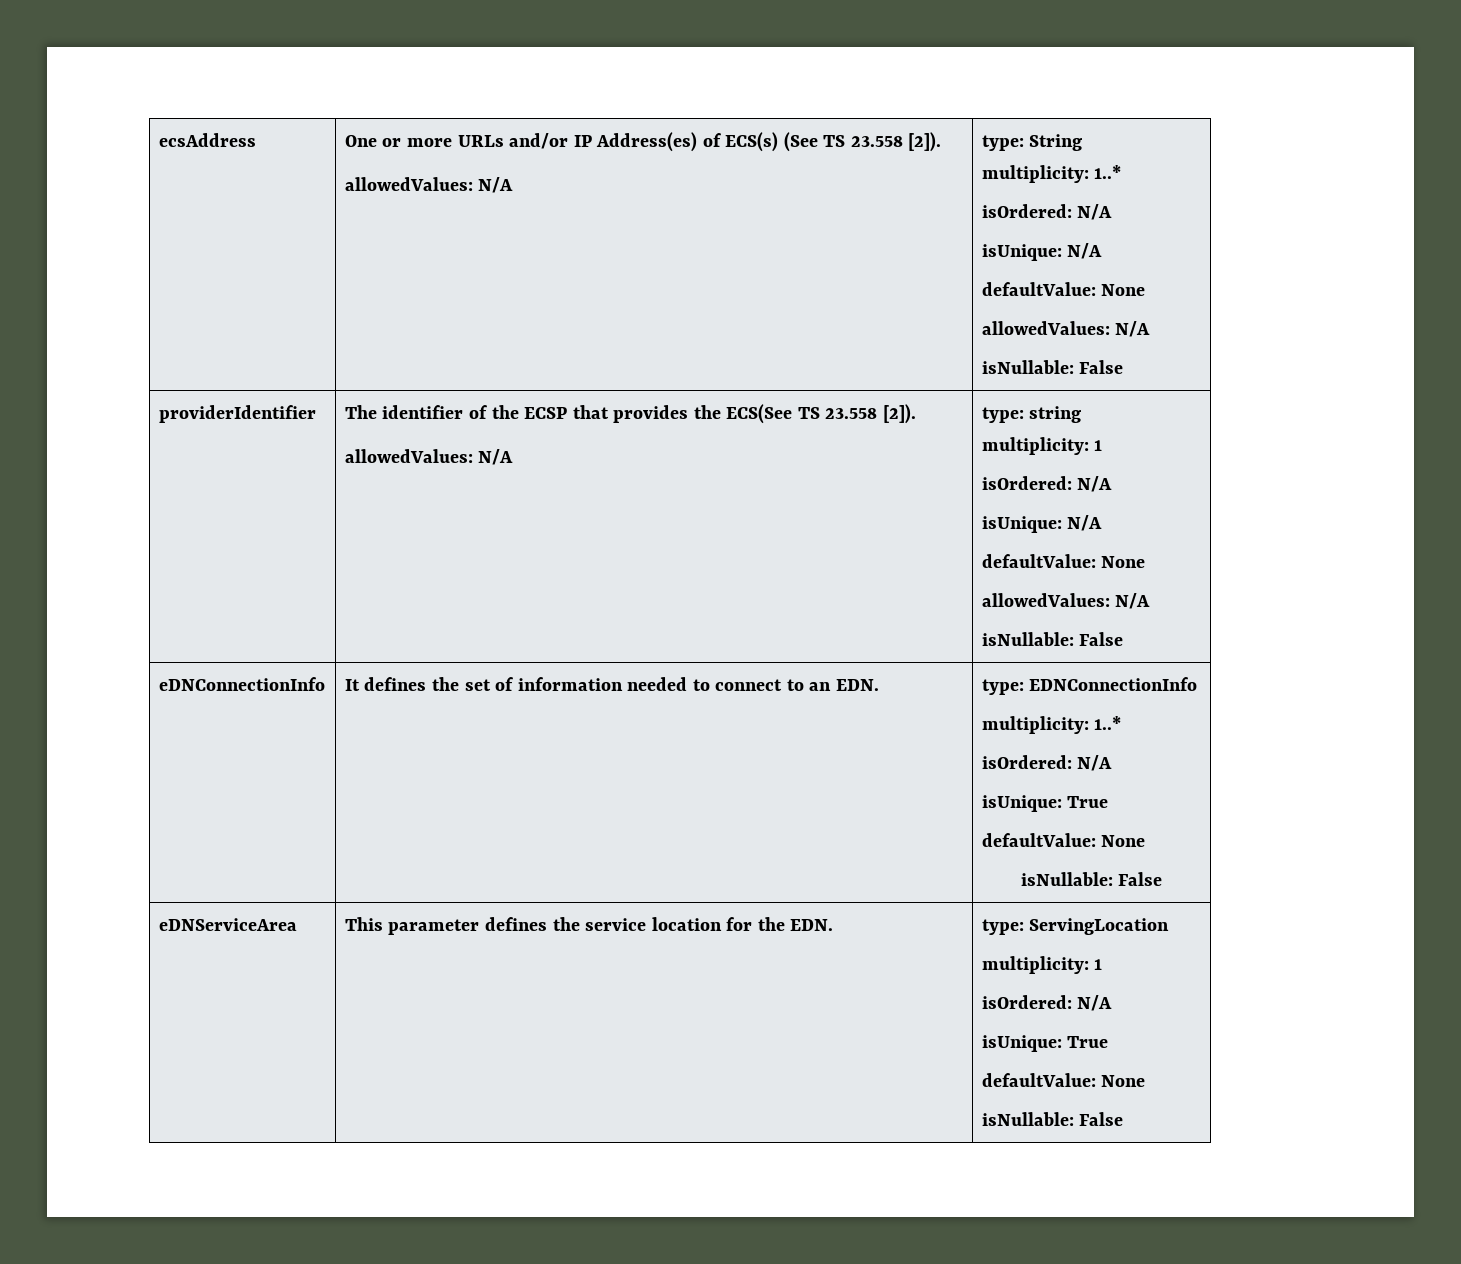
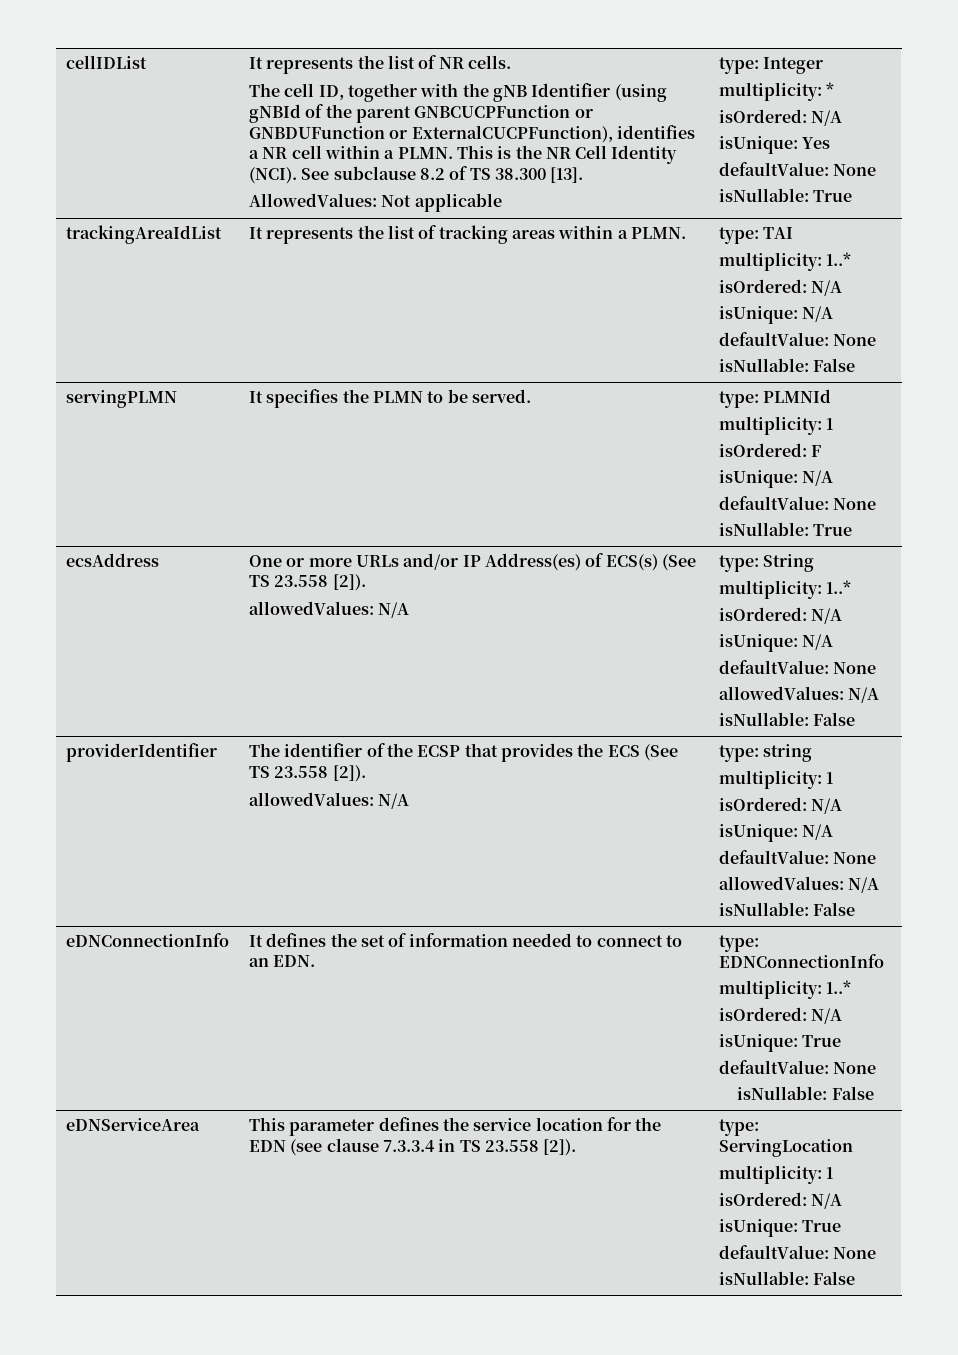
+ cellIDList | It represents the list of NR cells.
+ The cell ID, together with the gNB Identifier (using gNBId of the parent GNBCUCPFunction or GNBDUFunction or ExternalCUCPFunction), identifies a NR cell within a PLMN. This is the NR Cell Identity (NCI). See subclause 8.2 of TS 38.300 [13].
+ AllowedValues: Not applicable | type: Integer
+ multiplicity: *
+ isOrdered: N/A
+ isUnique: Yes
+ defaultValue: None
+ isNullable: True
+ trackingAreaIdList | It represents the list of tracking areas within a PLMN. | type: TAI
+ multiplicity: 1..*
+ isOrdered: N/A
+ isUnique: N/A
+ defaultValue: None
+ isNullable: False
+ servingPLMN | It specifies the PLMN to be served. | type: PLMNId
+ multiplicity: 1
+ isOrdered: F
+ isUnique: N/A
+ defaultValue: None
+ isNullable: True
- providerIdentifier | The identifier of the ECSP that provides the ECS(See TS 23.558 [2]).
+ providerIdentifier | The identifier of the ECSP that provides the ECS (See TS 23.558 [2]).
- eDNServiceArea | This parameter defines the service location for the EDN. | type: ServingLocation
+ eDNServiceArea | This parameter defines the service location for the EDN (see clause 7.3.3.4 in TS 23.558 [2]). | type: ServingLocation

